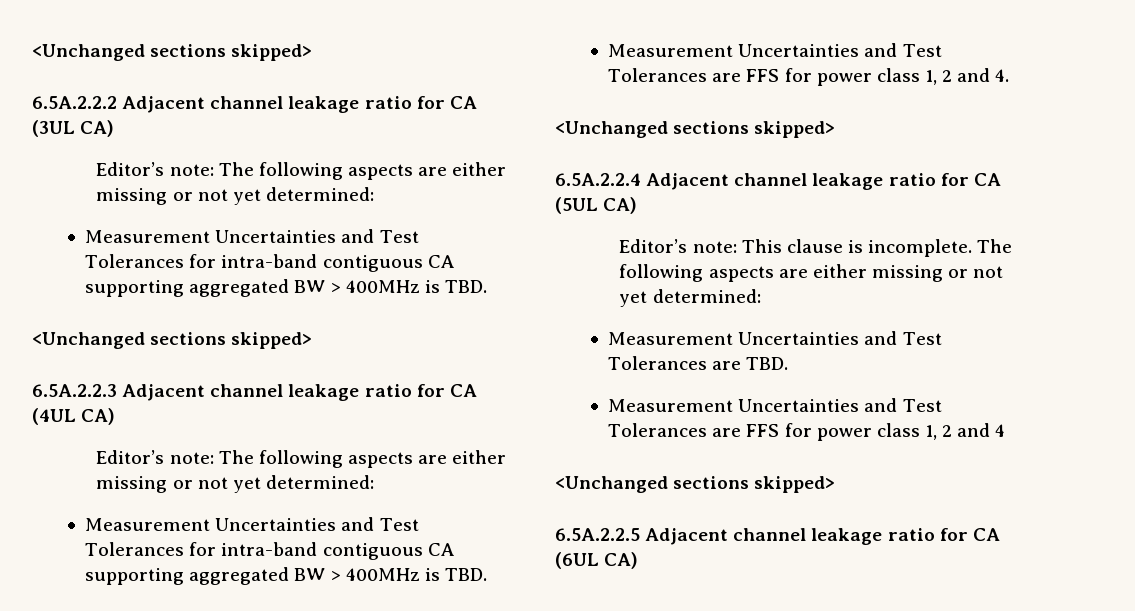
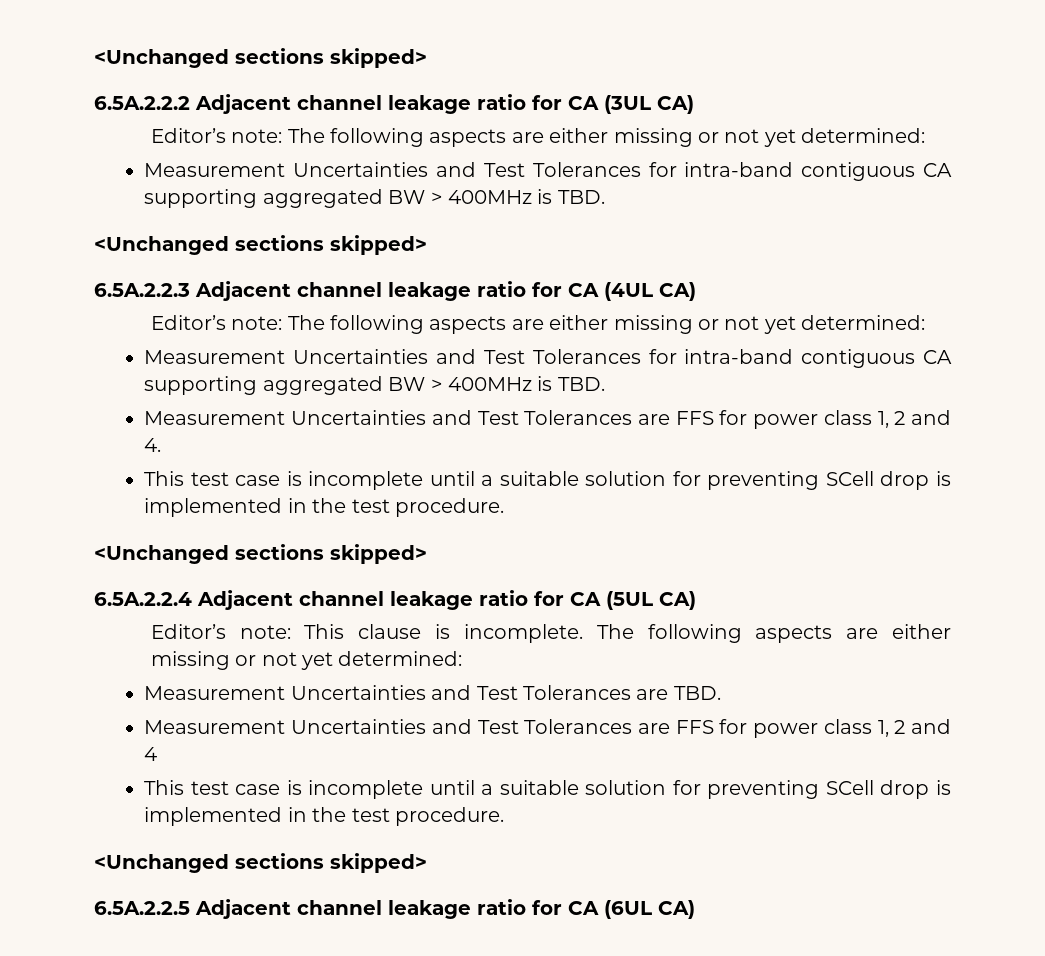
  Measurement Uncertainties and Test Tolerances are FFS for power class 1, 2 and 4.
+ This test case is incomplete until a suitable solution for preventing SCell drop is implemented in the test procedure.
  Measurement Uncertainties and Test Tolerances are FFS for power class 1, 2 and 4
+ This test case is incomplete until a suitable solution for preventing SCell drop is implemented in the test procedure.

